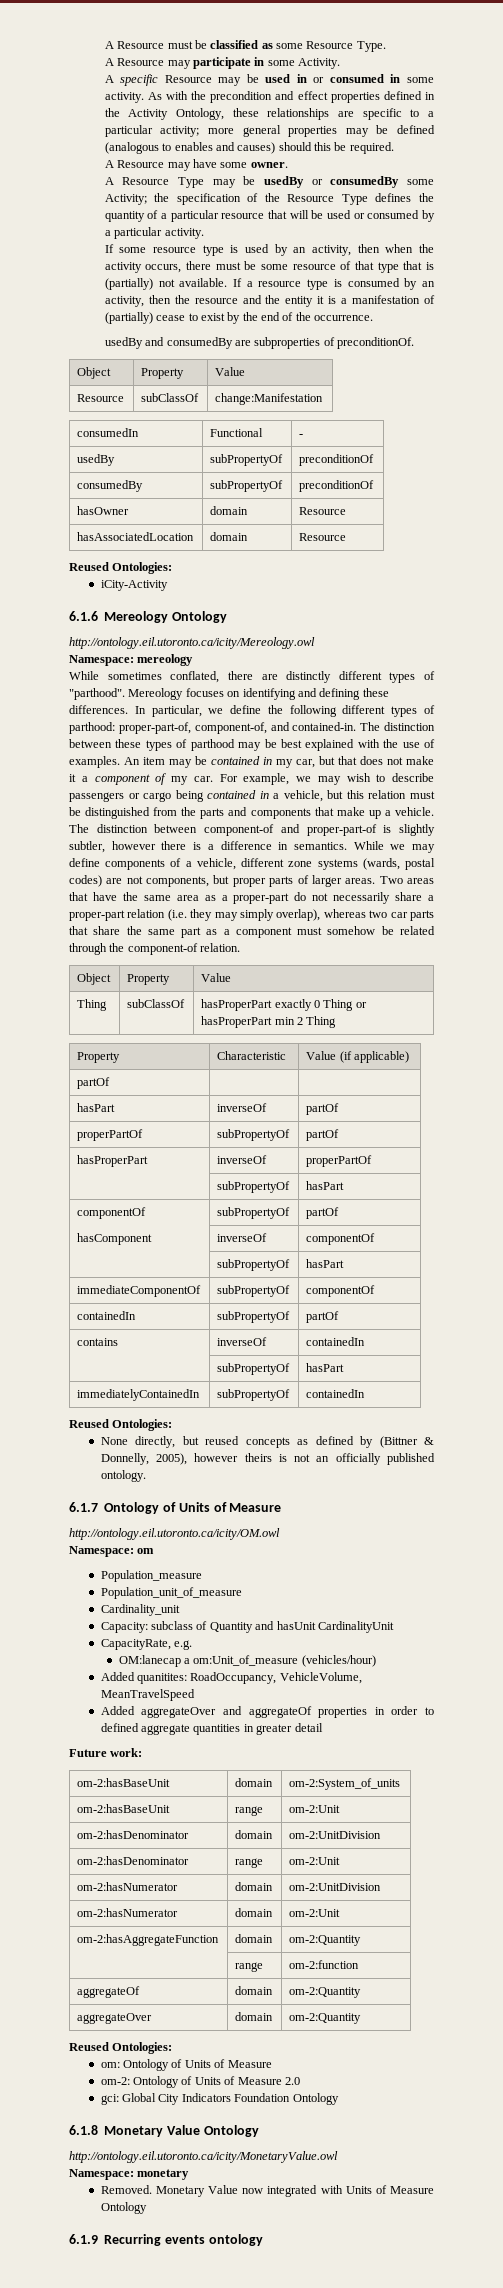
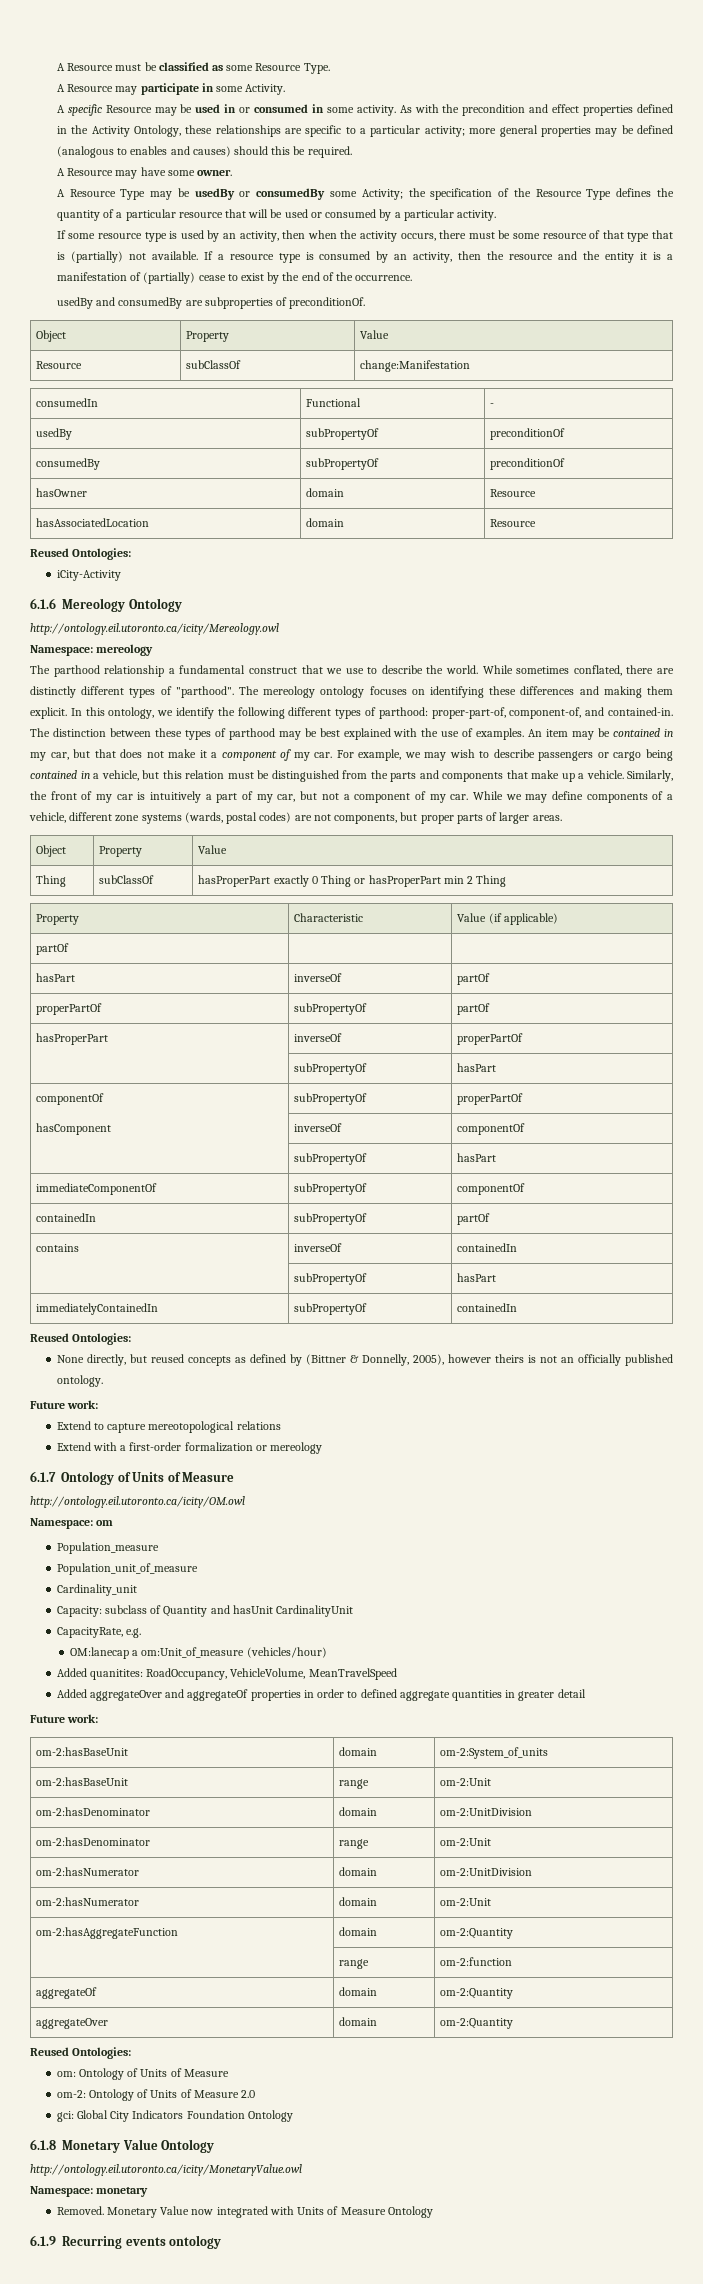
+ The parthood relationship a fundamental construct that we use to describe the world.
- Mereology focuses on identifying and defining these differences. In particular, we define the following different types of parthood: proper-part-of, component-of, and contained-in.
+ The mereology ontology focuses on identifying these differences and making them explicit. In this ontology, we identify the following different types of parthood: proper-part-of, component-of, and contained-in.
- The distinction between component-of and proper-part-of is slightly subtler, however there is a difference in semantics.
+ Similarly, the front of my car is intuitively a part of my car, but not a component of my car.
- Two areas that have the same area as a proper-part do not necessarily share a proper-part relation (i.e. they may simply overlap), whereas two car parts that share the same part as a component must somehow be related through the component-of relation.
- componentOf | subPropertyOf | partOf
+ componentOf | subPropertyOf | properPartOf
  None directly, but reused concepts as defined by (Bittner & Donnelly, 2005), however theirs is not an officially published ontology.
+ Future work:
+ Extend to capture mereotopological relations
+ Extend with a first-order formalization or mereology

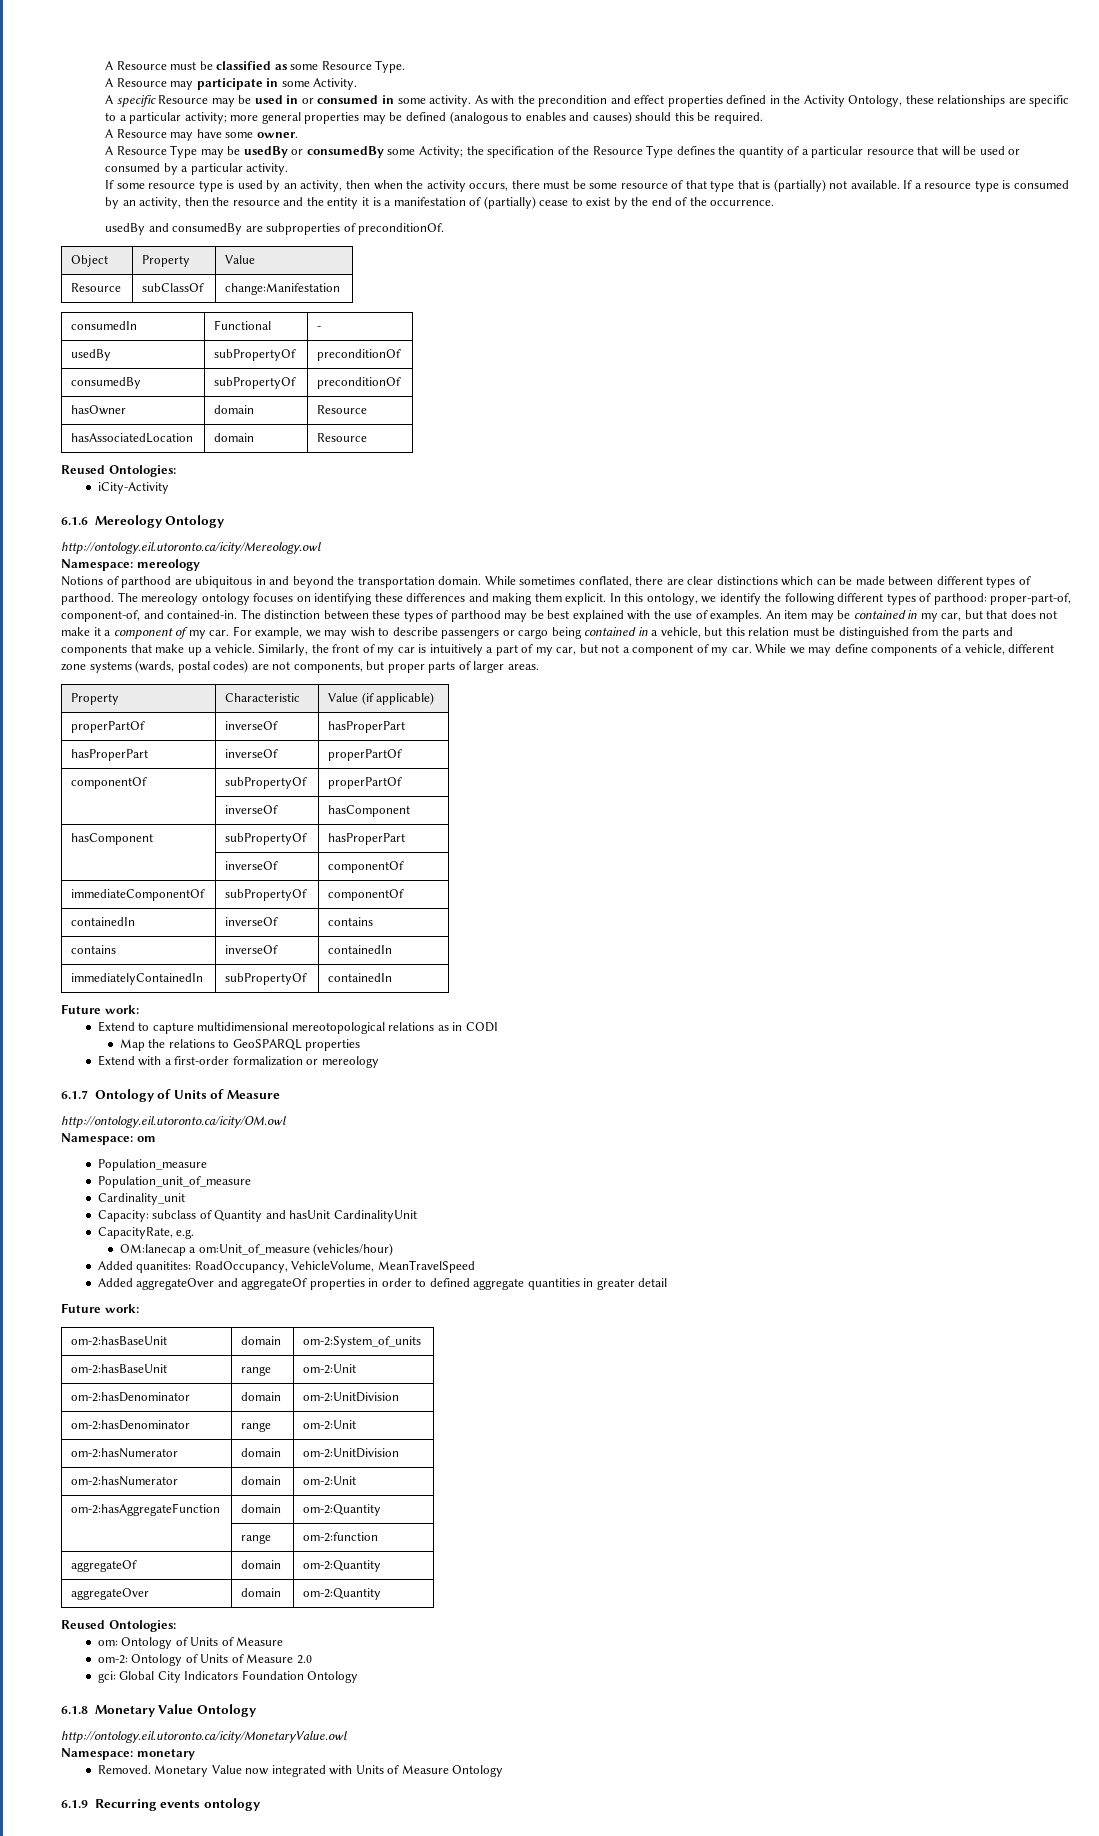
- The parthood relationship a fundamental construct that we use to describe the world.
+ Notions of parthood are ubiquitous in and beyond the transportation domain.
- While sometimes conflated, there are distinctly different types of "parthood".
+ While sometimes conflated, there are clear distinctions which can be made between different types of parthood.
  While we may define components of a vehicle, different zone systems (wards, postal codes) are not components, but proper parts of larger areas.
- Object | Property | Value
- Thing | subClassOf | hasProperPart exactly 0 Thing or hasProperPart min 2 Thing
- partOf | |
- hasPart | inverseOf | partOf
- properPartOf | subPropertyOf | partOf
+ properPartOf | inverseOf | hasProperPart
  hasProperPart | inverseOf | properPartOf
- | subPropertyOf | hasPart
- hasComponent | inverseOf | componentOf
- | subPropertyOf | hasPart
+ | inverseOf | hasComponent
+ hasComponent | subPropertyOf | hasProperPart
+ | inverseOf | componentOf
- containedIn | subPropertyOf | partOf
+ containedIn | inverseOf | contains
  contains | inverseOf | containedIn
- | subPropertyOf | hasPart
  immediatelyContainedIn | subPropertyOf | containedIn
- Reused Ontologies:
- None directly, but reused concepts as defined by (Bittner & Donnelly, 2005), however theirs is not an officially published ontology.
- Extend to capture mereotopological relations
+ Extend to capture multidimensional mereotopological relations as in CODI
+ Map the relations to GeoSPARQL properties

